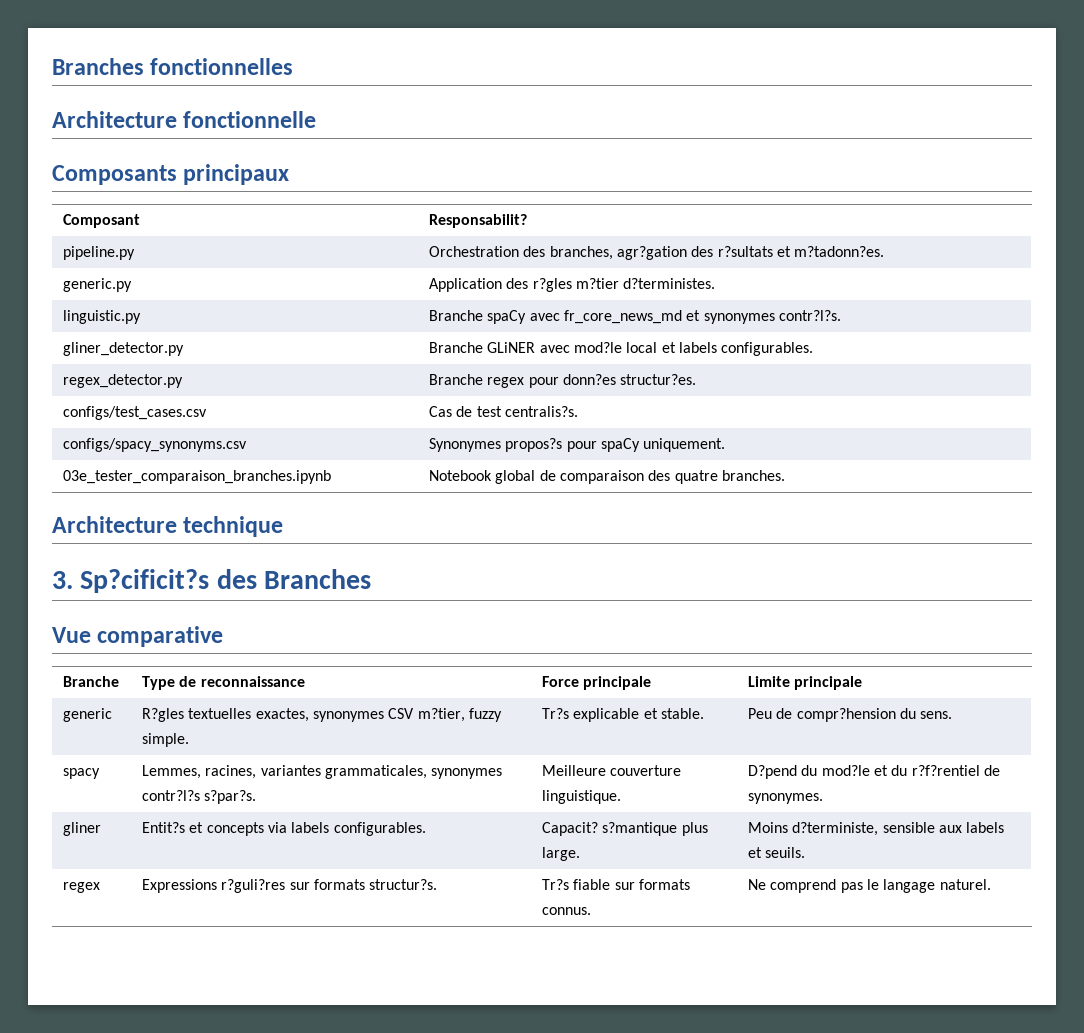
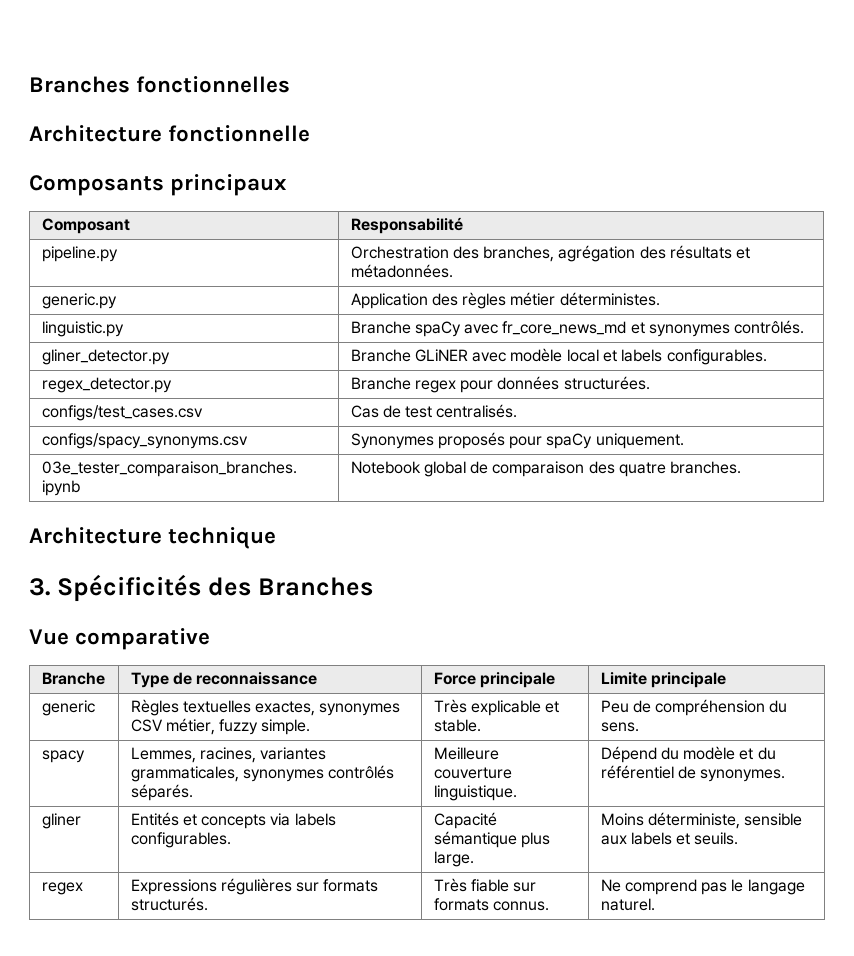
- Composant | Responsabilit?
+ Composant | Responsabilité
- pipeline.py | Orchestration des branches, agr?gation des r?sultats et m?tadonn?es.
+ pipeline.py | Orchestration des branches, agrégation des résultats et métadonnées.
- generic.py | Application des r?gles m?tier d?terministes.
+ generic.py | Application des règles métier déterministes.
- linguistic.py | Branche spaCy avec fr_core_news_md et synonymes contr?l?s.
+ linguistic.py | Branche spaCy avec fr_core_news_md et synonymes contrôlés.
- gliner_detector.py | Branche GLiNER avec mod?le local et labels configurables.
+ gliner_detector.py | Branche GLiNER avec modèle local et labels configurables.
- regex_detector.py | Branche regex pour donn?es structur?es.
+ regex_detector.py | Branche regex pour données structurées.
- configs/test_cases.csv | Cas de test centralis?s.
+ configs/test_cases.csv | Cas de test centralisés.
- configs/spacy_synonyms.csv | Synonymes propos?s pour spaCy uniquement.
+ configs/spacy_synonyms.csv | Synonymes proposés pour spaCy uniquement.
- 3. Sp?cificit?s des Branches
+ 3. Spécificités des Branches
- generic | R?gles textuelles exactes, synonymes CSV m?tier, fuzzy simple. | Tr?s explicable et stable. | Peu de compr?hension du sens.
+ generic | Règles textuelles exactes, synonymes CSV métier, fuzzy simple. | Très explicable et stable. | Peu de compréhension du sens.
- spacy | Lemmes, racines, variantes grammaticales, synonymes contr?l?s s?par?s. | Meilleure couverture linguistique. | D?pend du mod?le et du r?f?rentiel de synonymes.
+ spacy | Lemmes, racines, variantes grammaticales, synonymes contrôlés séparés. | Meilleure couverture linguistique. | Dépend du modèle et du référentiel de synonymes.
- gliner | Entit?s et concepts via labels configurables. | Capacit? s?mantique plus large. | Moins d?terministe, sensible aux labels et seuils.
+ gliner | Entités et concepts via labels configurables. | Capacité sémantique plus large. | Moins déterministe, sensible aux labels et seuils.
- regex | Expressions r?guli?res sur formats structur?s. | Tr?s fiable sur formats connus. | Ne comprend pas le langage naturel.
+ regex | Expressions régulières sur formats structurés. | Très fiable sur formats connus. | Ne comprend pas le langage naturel.

